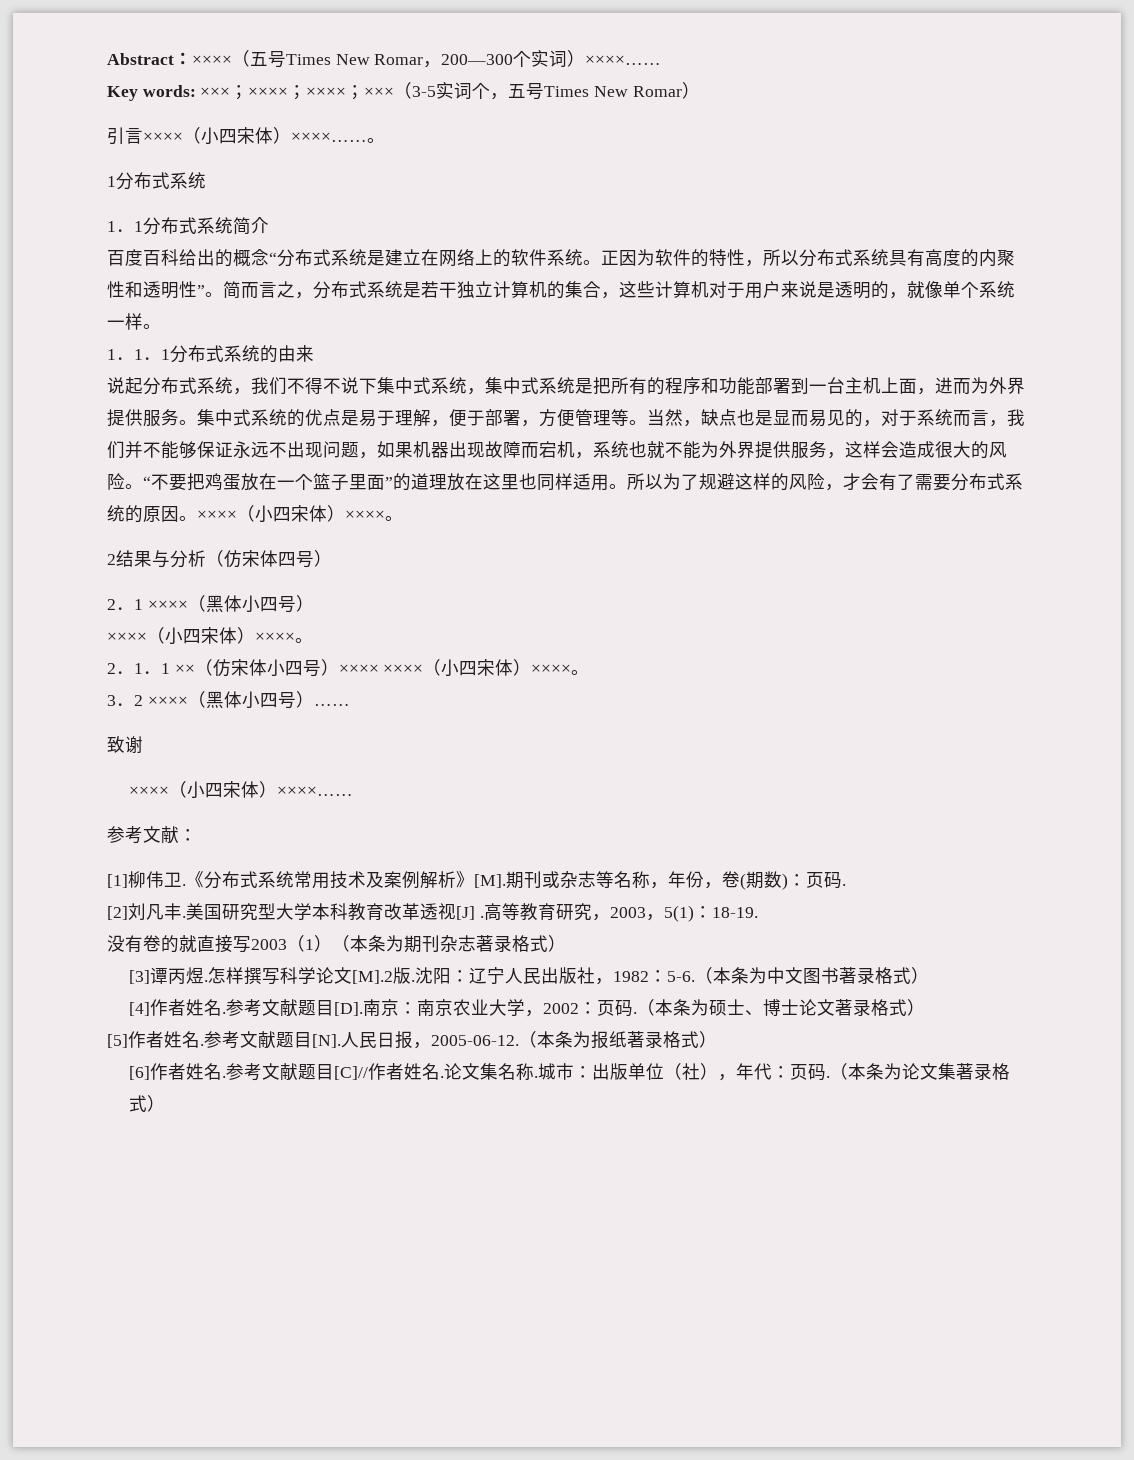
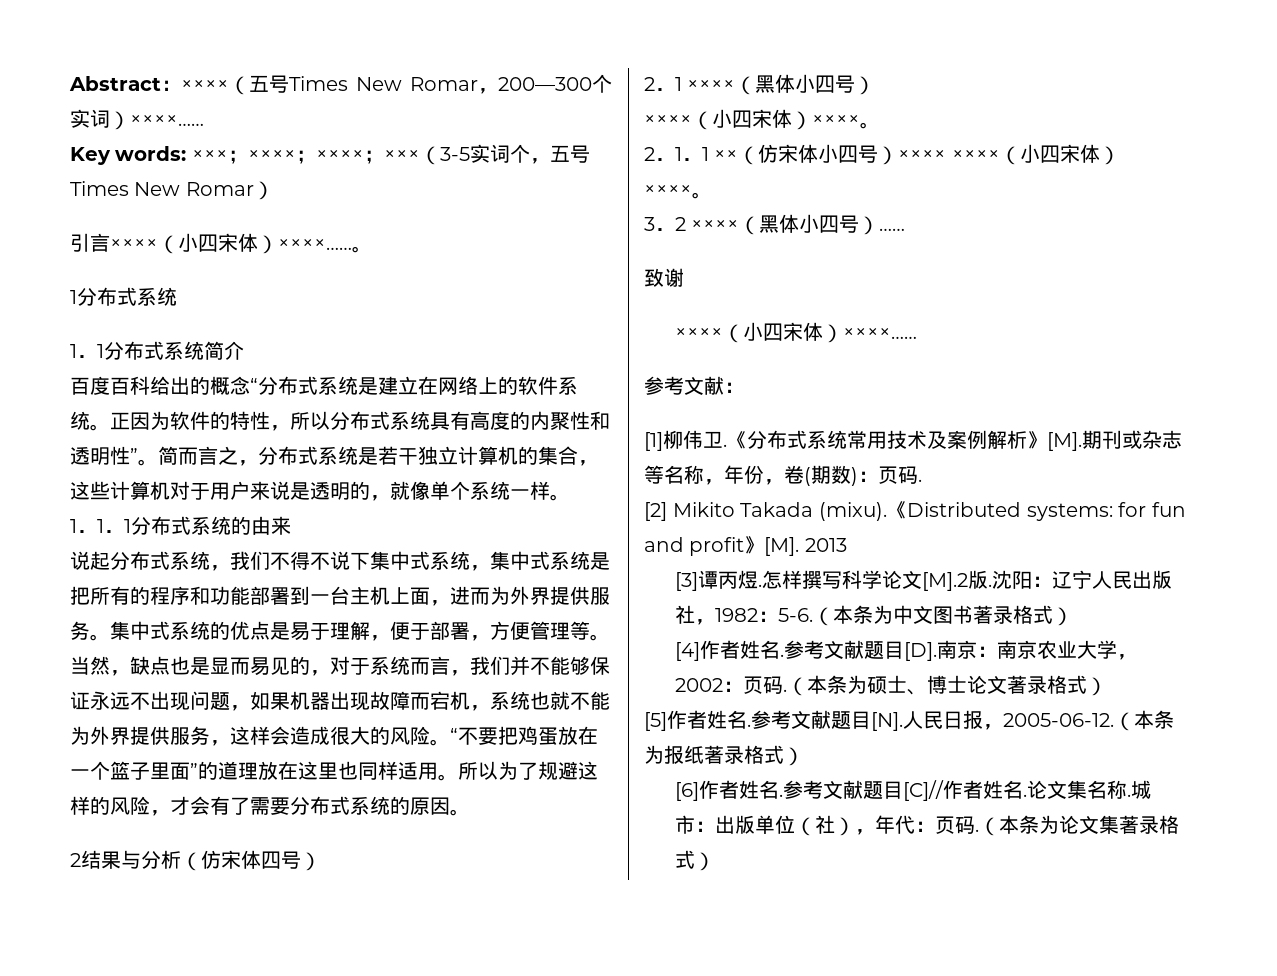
- 所以为了规避这样的风险，才会有了需要分布式系统的原因。××××（小四宋体）××××。
+ 所以为了规避这样的风险，才会有了需要分布式系统的原因。
- [2]刘凡丰.美国研究型大学本科教育改革透视[J] .高等教育研究，2003，5(1)：18-19.
- 没有卷的就直接写2003（1）（本条为期刊杂志著录格式）
+ [2] Mikito Takada (mixu).《Distributed systems: for fun and profit》[M]. 2013

